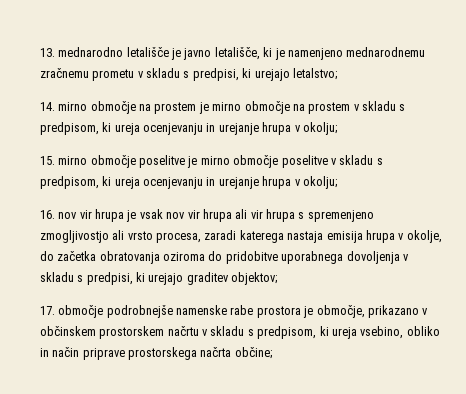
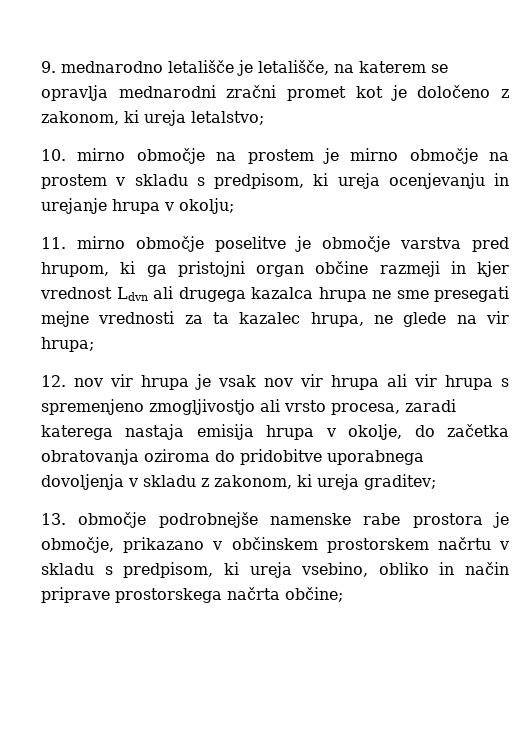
- 13. mednarodno letališče je javno letališče, ki je namenjeno mednarodnemu zračnemu prometu v skladu s predpisi, ki urejajo letalstvo;
+ 9. mednarodno letališče je letališče, na katerem se opravlja mednarodni zračni promet kot je določeno z zakonom, ki ureja letalstvo;
- 14. mirno območje na prostem je mirno območje na prostem v skladu s predpisom, ki ureja ocenjevanju in urejanje hrupa v okolju;
+ 10. mirno območje na prostem je mirno območje na prostem v skladu s predpisom, ki ureja ocenjevanju in urejanje hrupa v okolju;
- 15. mirno območje poselitve je mirno območje poselitve v skladu s predpisom, ki ureja ocenjevanju in urejanje hrupa v okolju;
- 16. nov vir hrupa je vsak nov vir hrupa ali vir hrupa s spremenjeno zmogljivostjo ali vrsto procesa, zaradi katerega nastaja emisija hrupa v okolje, do začetka obratovanja oziroma do pridobitve uporabnega dovoljenja v skladu s predpisi, ki urejajo graditev objektov;
- 17. območje podrobnejše namenske rabe prostora je območje, prikazano v občinskem prostorskem načrtu v skladu s predpisom, ki ureja vsebino, obliko in način priprave prostorskega načrta občine;
+ 11. mirno območje poselitve je območje varstva pred hrupom, ki ga pristojni organ občine razmeji in kjer vrednost Ldvn ali drugega kazalca hrupa ne sme presegati mejne vrednosti za ta kazalec hrupa, ne glede na vir hrupa;
+ 12. nov vir hrupa je vsak nov vir hrupa ali vir hrupa s spremenjeno zmogljivostjo ali vrsto procesa, zaradi katerega nastaja emisija hrupa v okolje, do začetka obratovanja oziroma do pridobitve uporabnega dovoljenja v skladu z zakonom, ki ureja graditev;
+ 13. območje podrobnejše namenske rabe prostora je območje, prikazano v občinskem prostorskem načrtu v skladu s predpisom, ki ureja vsebino, obliko in način priprave prostorskega načrta občine;

